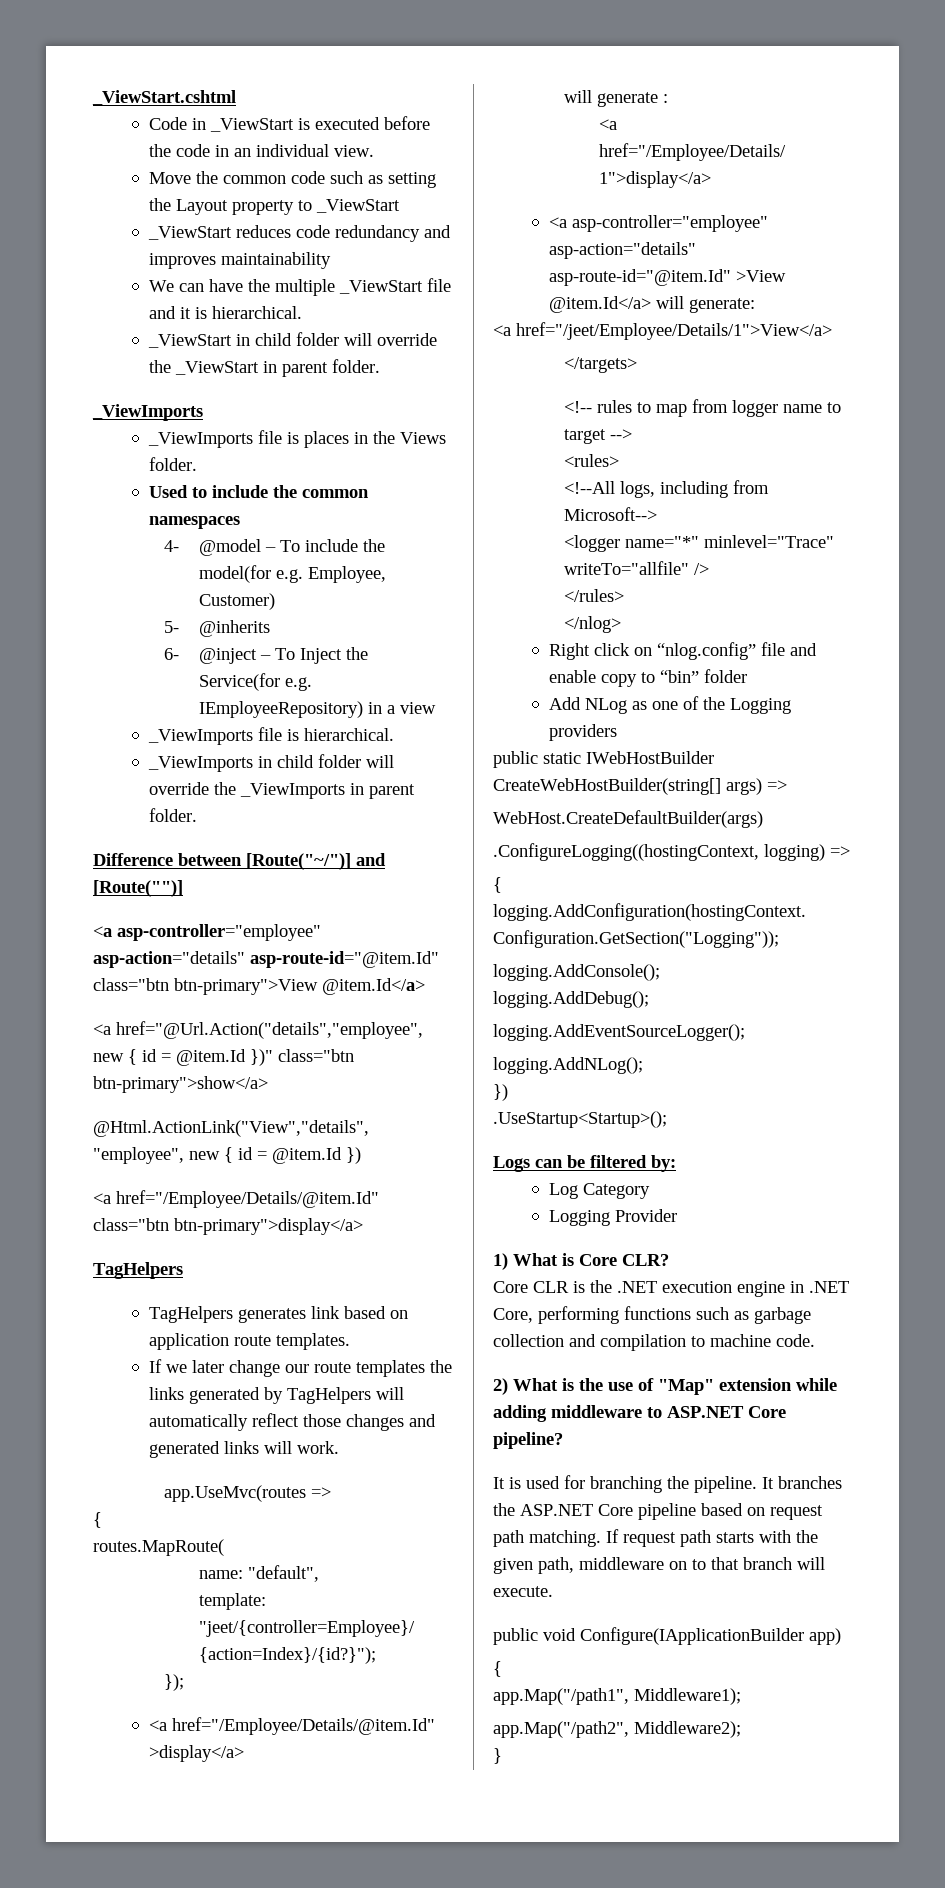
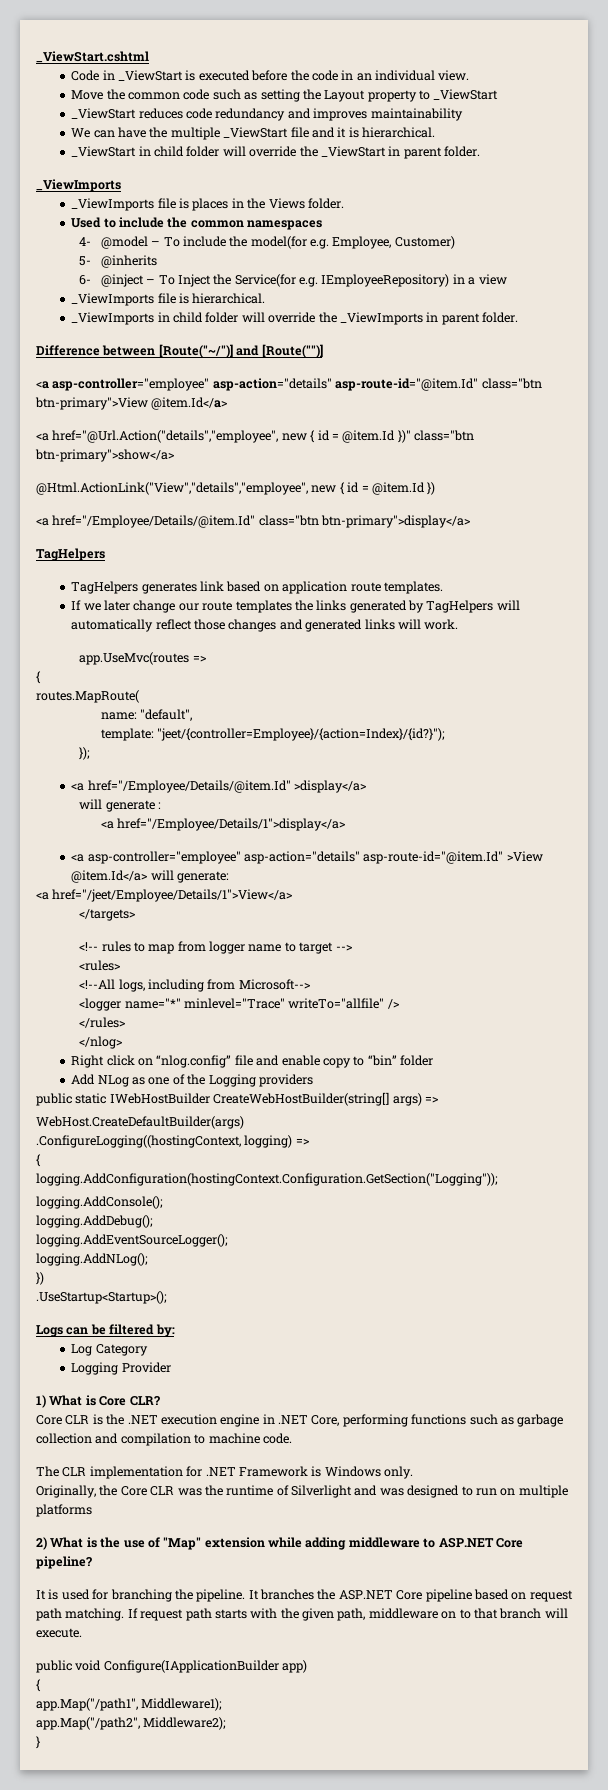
+ The CLR implementation for .NET Framework is Windows only.
+ Originally, the Core CLR was the runtime of Silverlight and was designed to run on multiple platforms

